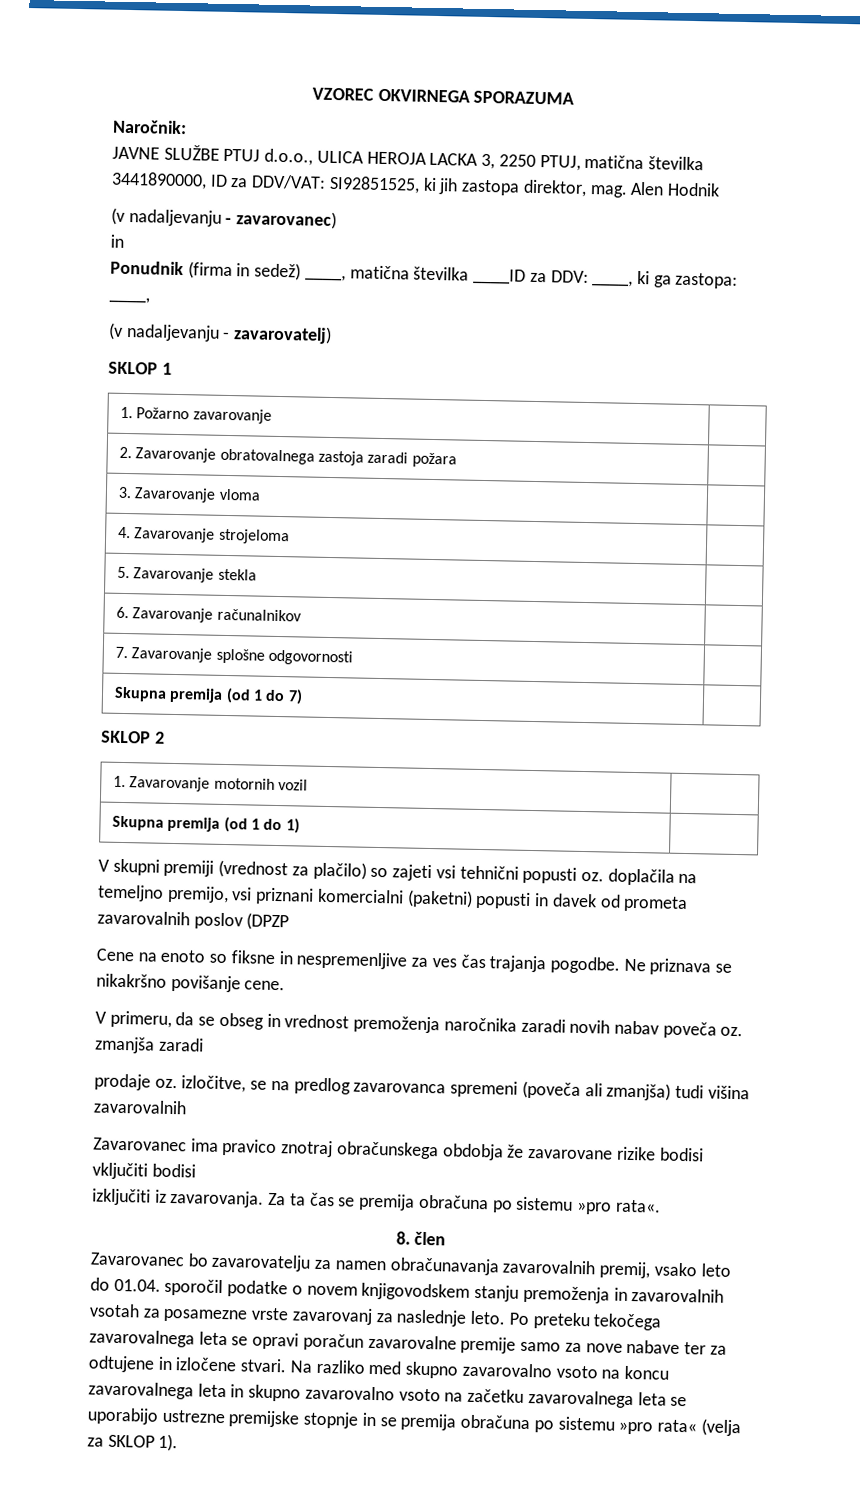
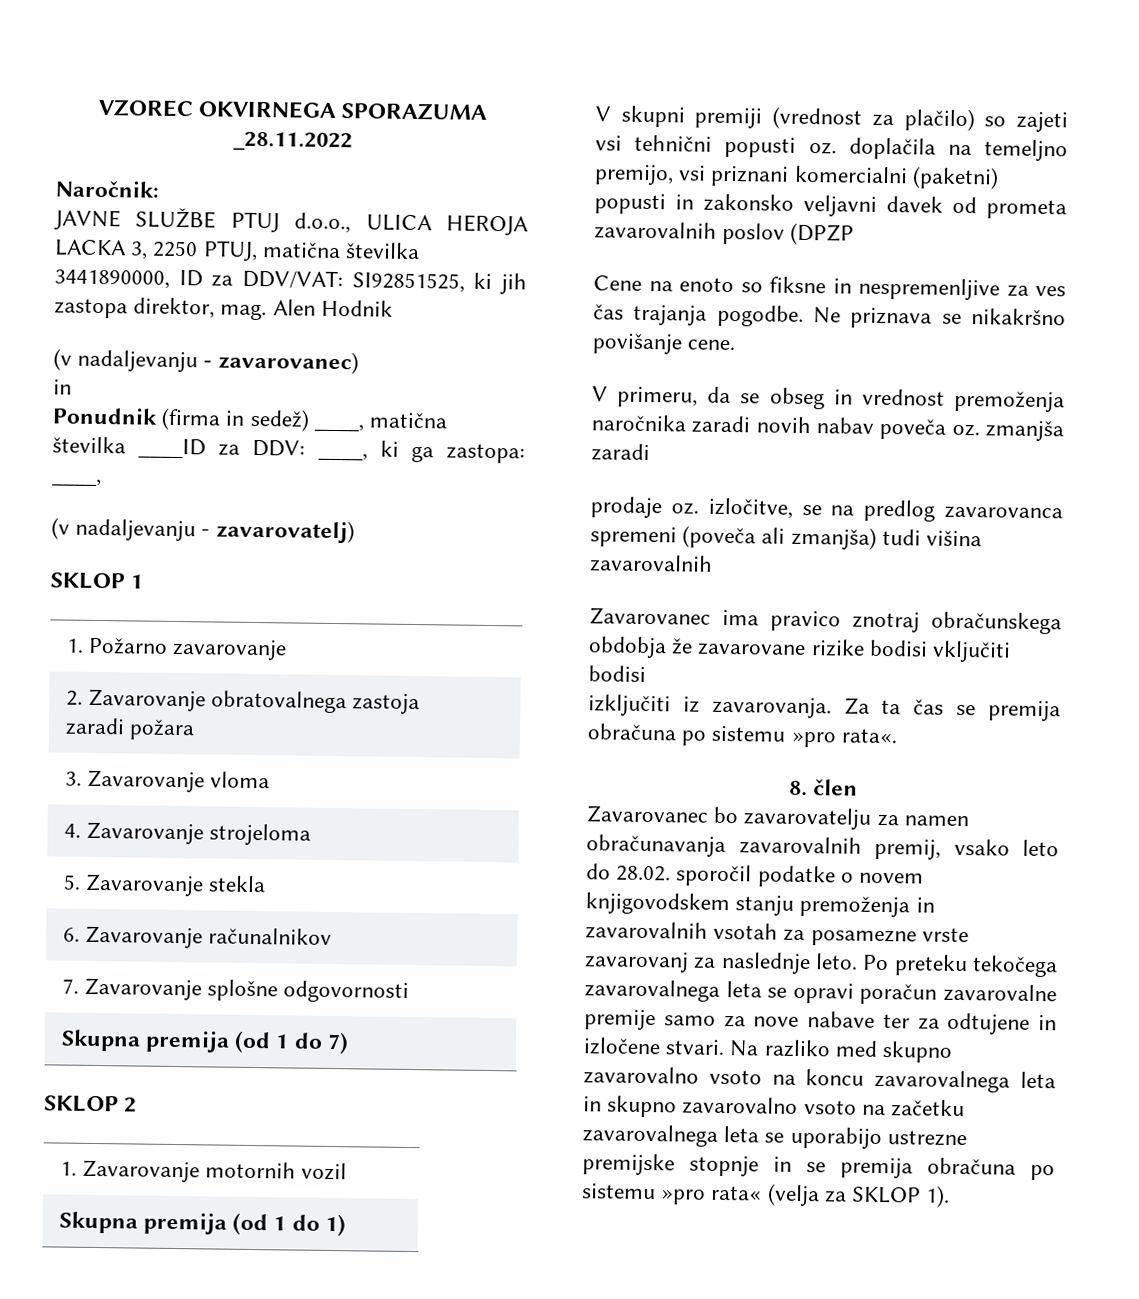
- VZOREC OKVIRNEGA SPORAZUMA
+ VZOREC OKVIRNEGA SPORAZUMA _28.11.2022
- V skupni premiji (vrednost za plačilo) so zajeti vsi tehnični popusti oz. doplačila na temeljno premijo, vsi priznani komercialni (paketni) popusti in davek od prometa zavarovalnih poslov (DPZP
+ V skupni premiji (vrednost za plačilo) so zajeti vsi tehnični popusti oz. doplačila na temeljno premijo, vsi priznani komercialni (paketni) popusti in zakonsko veljavni davek od prometa zavarovalnih poslov (DPZP
- Zavarovanec bo zavarovatelju za namen obračunavanja zavarovalnih premij, vsako leto do 01.04. sporočil podatke o novem knjigovodskem stanju premoženja in zavarovalnih vsotah za posamezne vrste zavarovanj za naslednje leto.
+ Zavarovanec bo zavarovatelju za namen obračunavanja zavarovalnih premij, vsako leto do 28.02. sporočil podatke o novem knjigovodskem stanju premoženja in zavarovalnih vsotah za posamezne vrste zavarovanj za naslednje leto.

